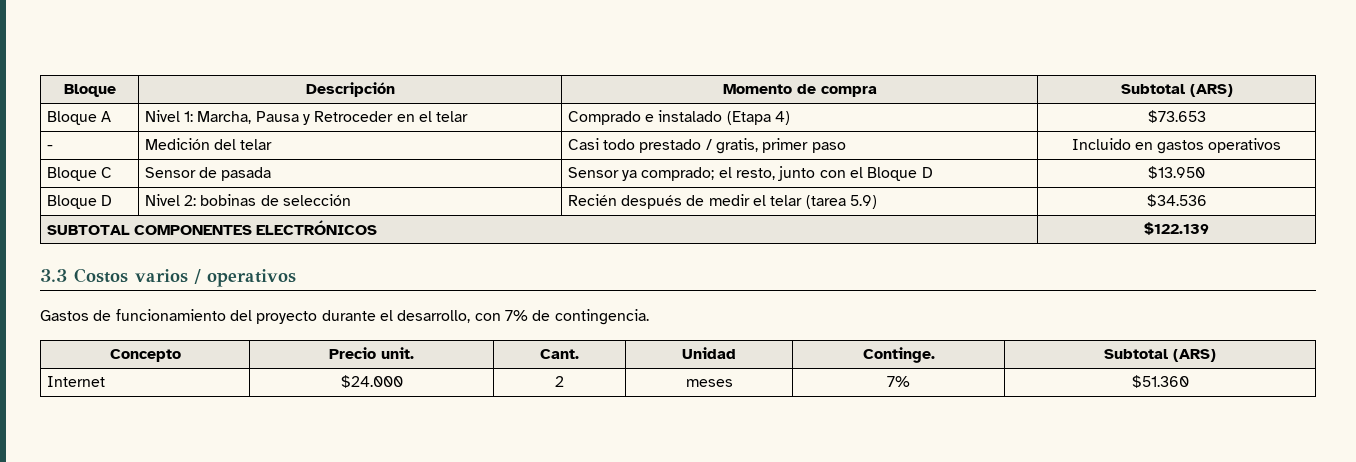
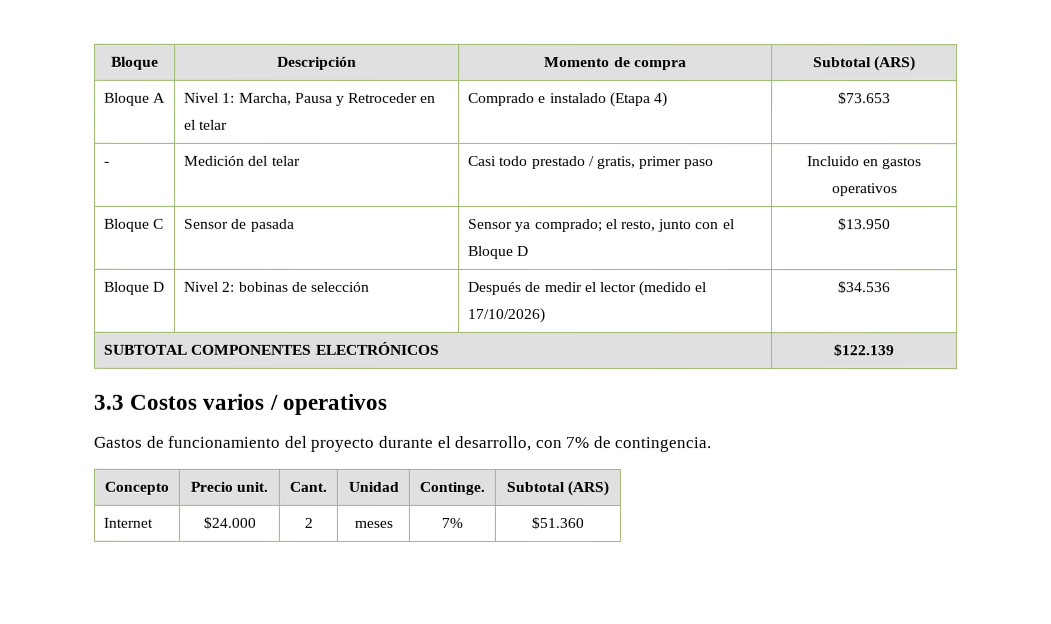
- Bloque D | Nivel 2: bobinas de selección | Recién después de medir el telar (tarea 5.9) | $34.536
+ Bloque D | Nivel 2: bobinas de selección | Después de medir el lector (medido el 17/10/2026) | $34.536

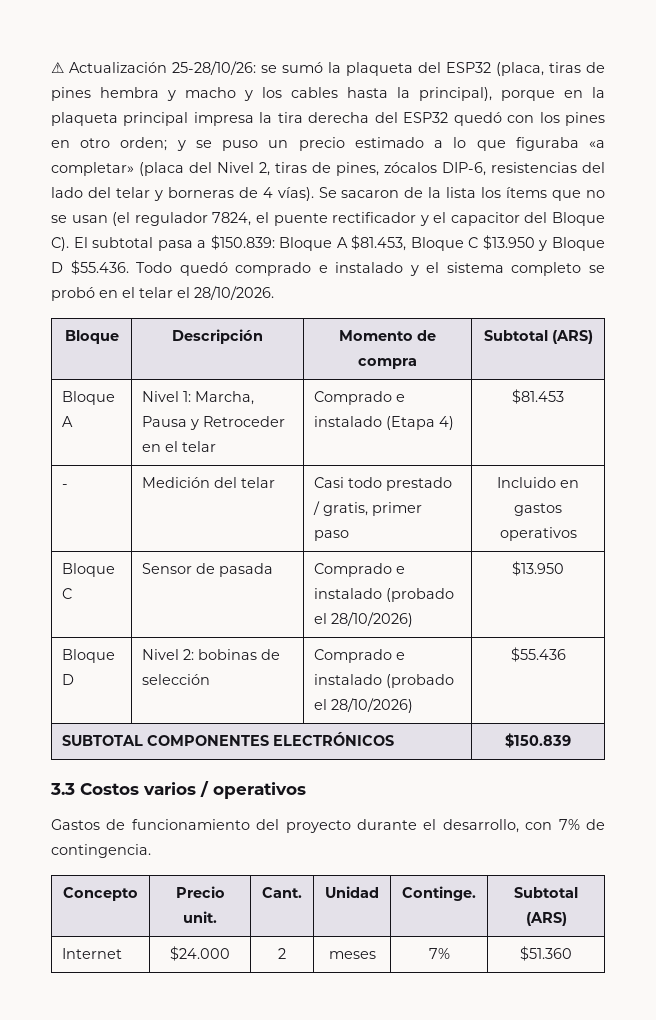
+ ⚠ Actualización 25-28/10/26: se sumó la plaqueta del ESP32 (placa, tiras de pines hembra y macho y los cables hasta la principal), porque en la plaqueta principal impresa la tira derecha del ESP32 quedó con los pines en otro orden; y se puso un precio estimado a lo que figuraba «a completar» (placa del Nivel 2, tiras de pines, zócalos DIP-6, resistencias del lado del telar y borneras de 4 vías). Se sacaron de la lista los ítems que no se usan (el regulador 7824, el puente rectificador y el capacitor del Bloque C). El subtotal pasa a $150.839: Bloque A $81.453, Bloque C $13.950 y Bloque D $55.436. Todo quedó comprado e instalado y el sistema completo se probó en el telar el 28/10/2026.
- Bloque A | Nivel 1: Marcha, Pausa y Retroceder en el telar | Comprado e instalado (Etapa 4) | $73.653
+ Bloque A | Nivel 1: Marcha, Pausa y Retroceder en el telar | Comprado e instalado (Etapa 4) | $81.453
- Bloque C | Sensor de pasada | Sensor ya comprado; el resto, junto con el Bloque D | $13.950
+ Bloque C | Sensor de pasada | Comprado e instalado (probado el 28/10/2026) | $13.950
- Bloque D | Nivel 2: bobinas de selección | Después de medir el lector (medido el 17/10/2026) | $34.536
+ Bloque D | Nivel 2: bobinas de selección | Comprado e instalado (probado el 28/10/2026) | $55.436
- SUBTOTAL COMPONENTES ELECTRÓNICOS | $122.139
+ SUBTOTAL COMPONENTES ELECTRÓNICOS | $150.839

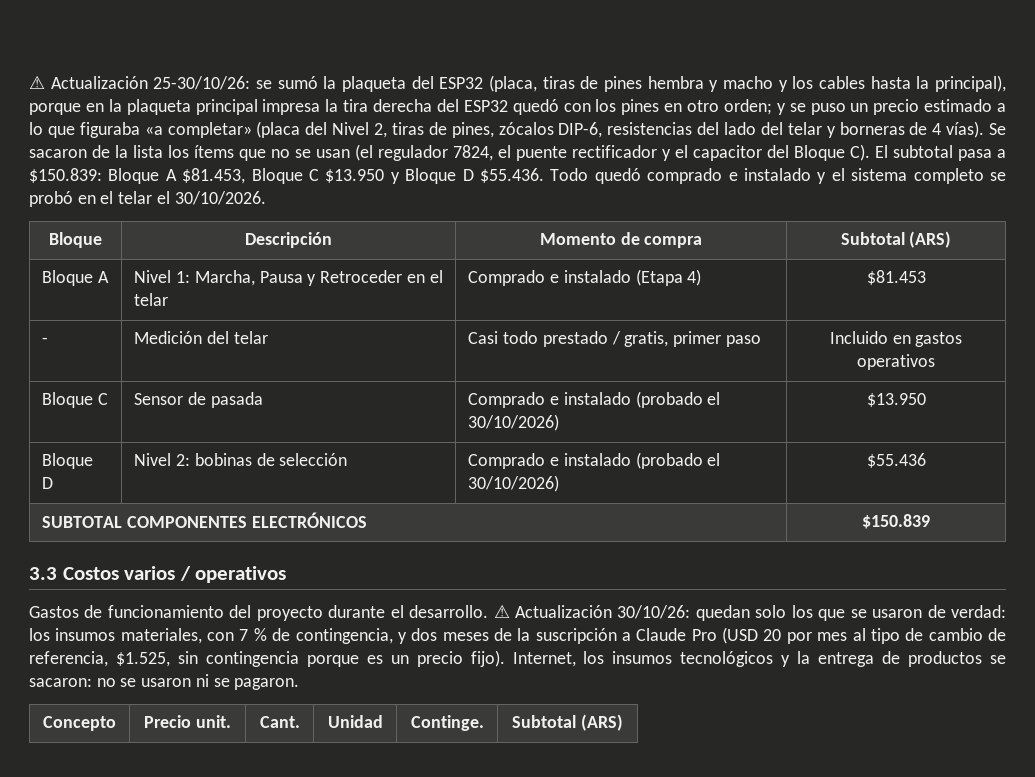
- ⚠ Actualización 25-28/10/26:
+ ⚠ Actualización 25-30/10/26:
- Se sacaron de la lista los ítems que no se usan (el regulador 7824, el puente rectificador y el capacitor del Bloque C). El subtotal pasa a $150.839: Bloque A $81.453, Bloque C $13.950 y Bloque D $55.436. Todo quedó comprado e instalado y el sistema completo se probó en el telar el 28/10/2026.
+ Se sacaron de la lista los ítems que no se usan (el regulador 7824, el puente rectificador y el capacitor del Bloque C). El subtotal pasa a $150.839: Bloque A $81.453, Bloque C $13.950 y Bloque D $55.436. Todo quedó comprado e instalado y el sistema completo se probó en el telar el 30/10/2026.
- Bloque C | Sensor de pasada | Comprado e instalado (probado el 28/10/2026) | $13.950
+ Bloque C | Sensor de pasada | Comprado e instalado (probado el 30/10/2026) | $13.950
- Bloque D | Nivel 2: bobinas de selección | Comprado e instalado (probado el 28/10/2026) | $55.436
+ Bloque D | Nivel 2: bobinas de selección | Comprado e instalado (probado el 30/10/2026) | $55.436
- Gastos de funcionamiento del proyecto durante el desarrollo, con 7% de contingencia.
+ Gastos de funcionamiento del proyecto durante el desarrollo. ⚠ Actualización 30/10/26: quedan solo los que se usaron de verdad: los insumos materiales, con 7 % de contingencia, y dos meses de la suscripción a Claude Pro (USD 20 por mes al tipo de cambio de referencia, $1.525, sin contingencia porque es un precio fijo). Internet, los insumos tecnológicos y la entrega de productos se sacaron: no se usaron ni se pagaron.
- Internet | $24.000 | 2 | meses | 7% | $51.360

